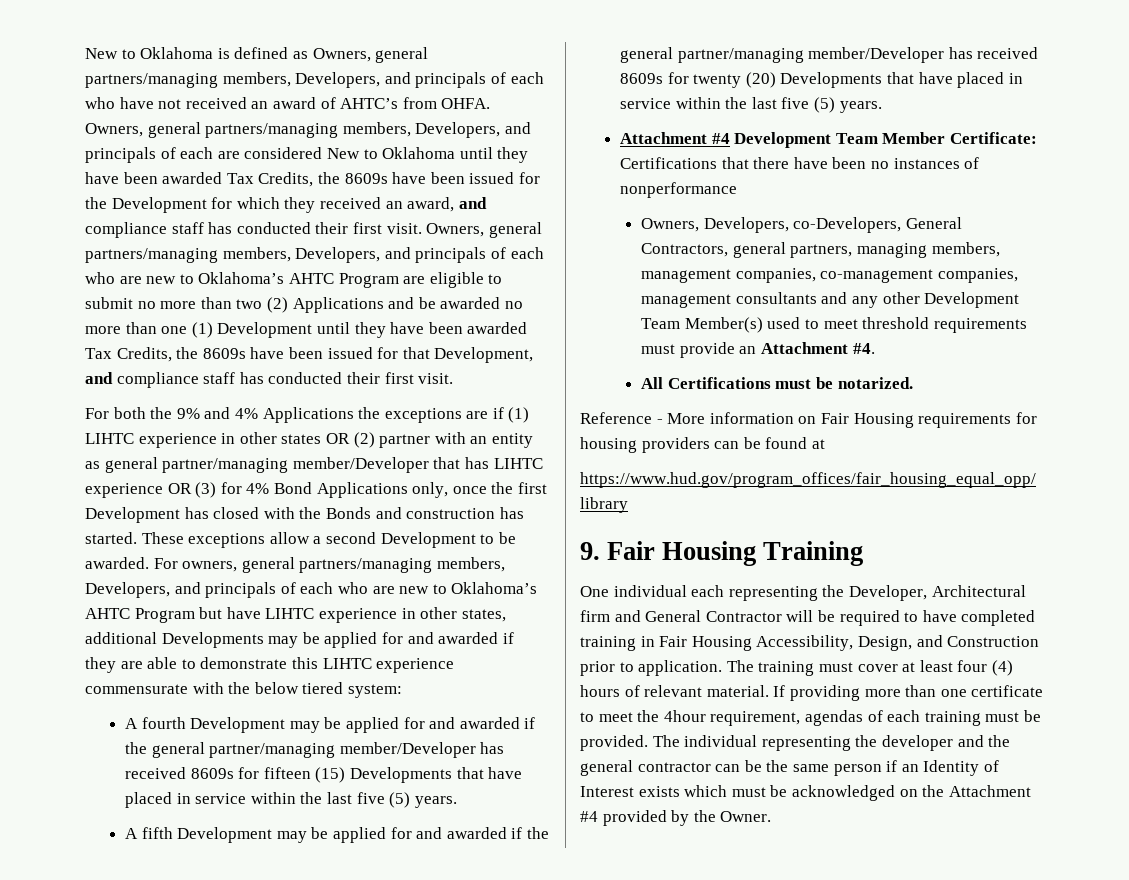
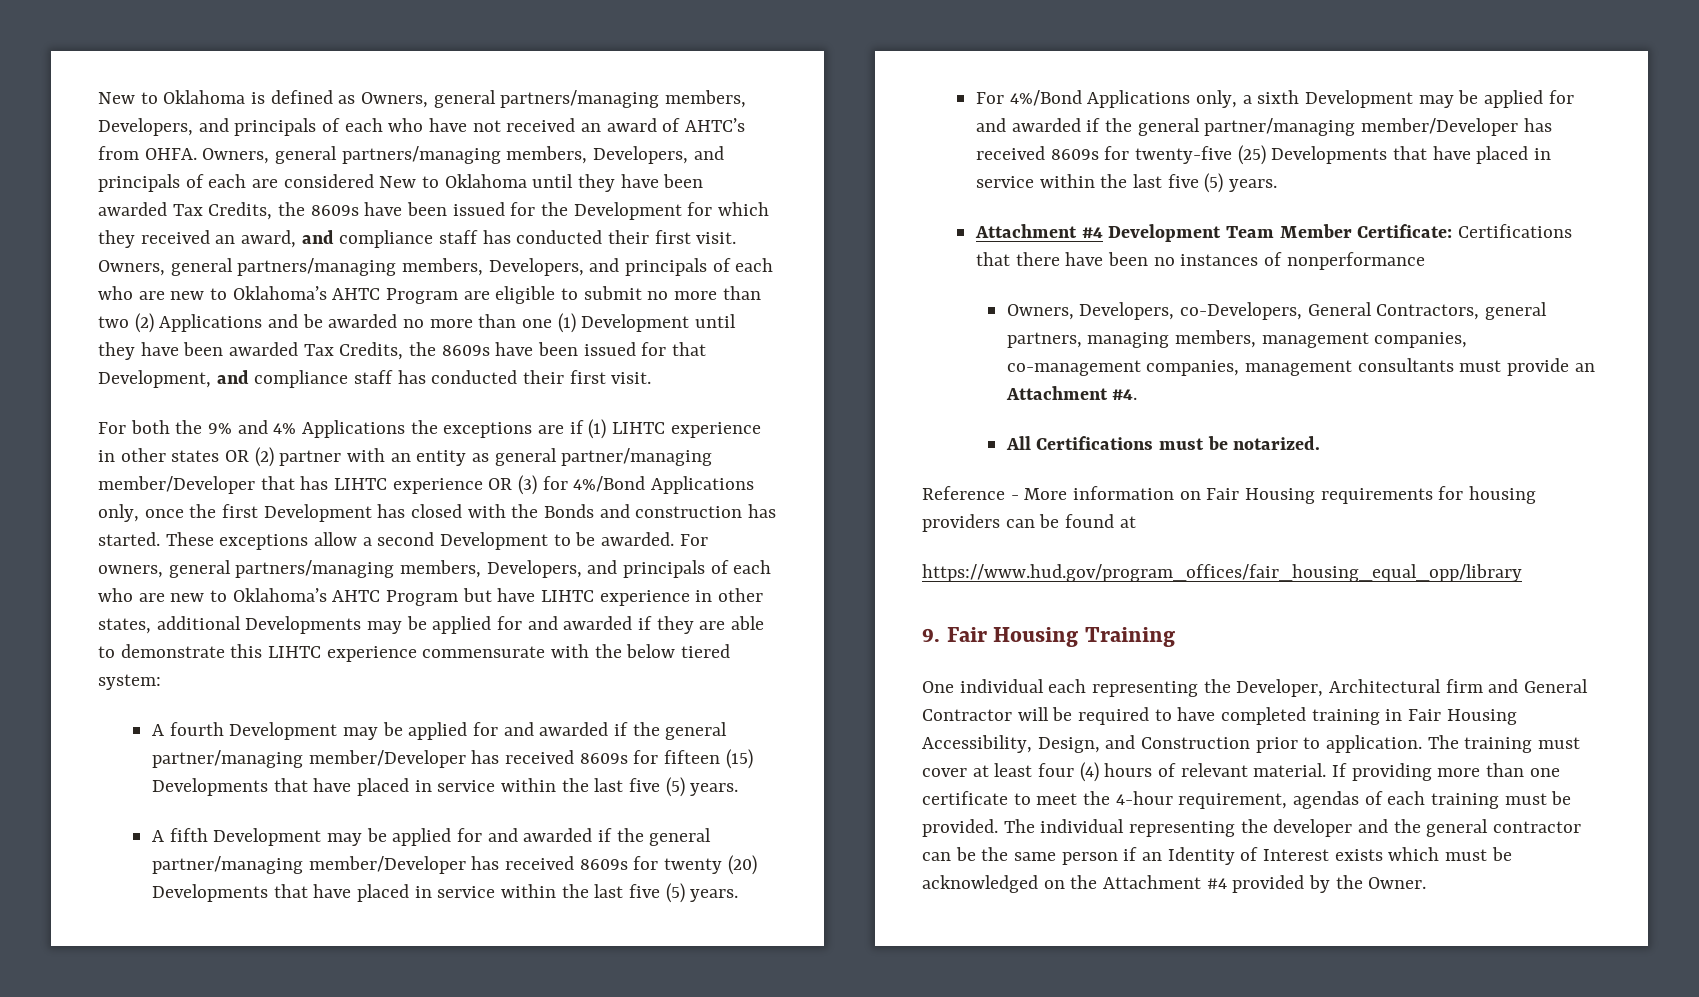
- For both the 9% and 4% Applications the exceptions are if (1) LIHTC experience in other states OR (2) partner with an entity as general partner/managing member/Developer that has LIHTC experience OR (3) for 4% Bond Applications only, once the first Development has closed with the Bonds and construction has started.
+ For both the 9% and 4% Applications the exceptions are if (1) LIHTC experience in other states OR (2) partner with an entity as general partner/managing member/Developer that has LIHTC experience OR (3) for 4%/Bond Applications only, once the first Development has closed with the Bonds and construction has started.
+ For 4%/Bond Applications only, a sixth Development may be applied for and awarded if the general partner/managing member/Developer has received 8609s for twenty-five (25) Developments that have placed in service within the last five (5) years.
- Owners, Developers, co-Developers, General Contractors, general partners, managing members, management companies, co-management companies, management consultants and any other Development Team Member(s) used to meet threshold requirements must provide an Attachment #4.
+ Owners, Developers, co-Developers, General Contractors, general partners, managing members, management companies, co-management companies, management consultants must provide an Attachment #4.
- If providing more than one certificate to meet the 4hour requirement, agendas of each training must be provided.
+ If providing more than one certificate to meet the 4-hour requirement, agendas of each training must be provided.

